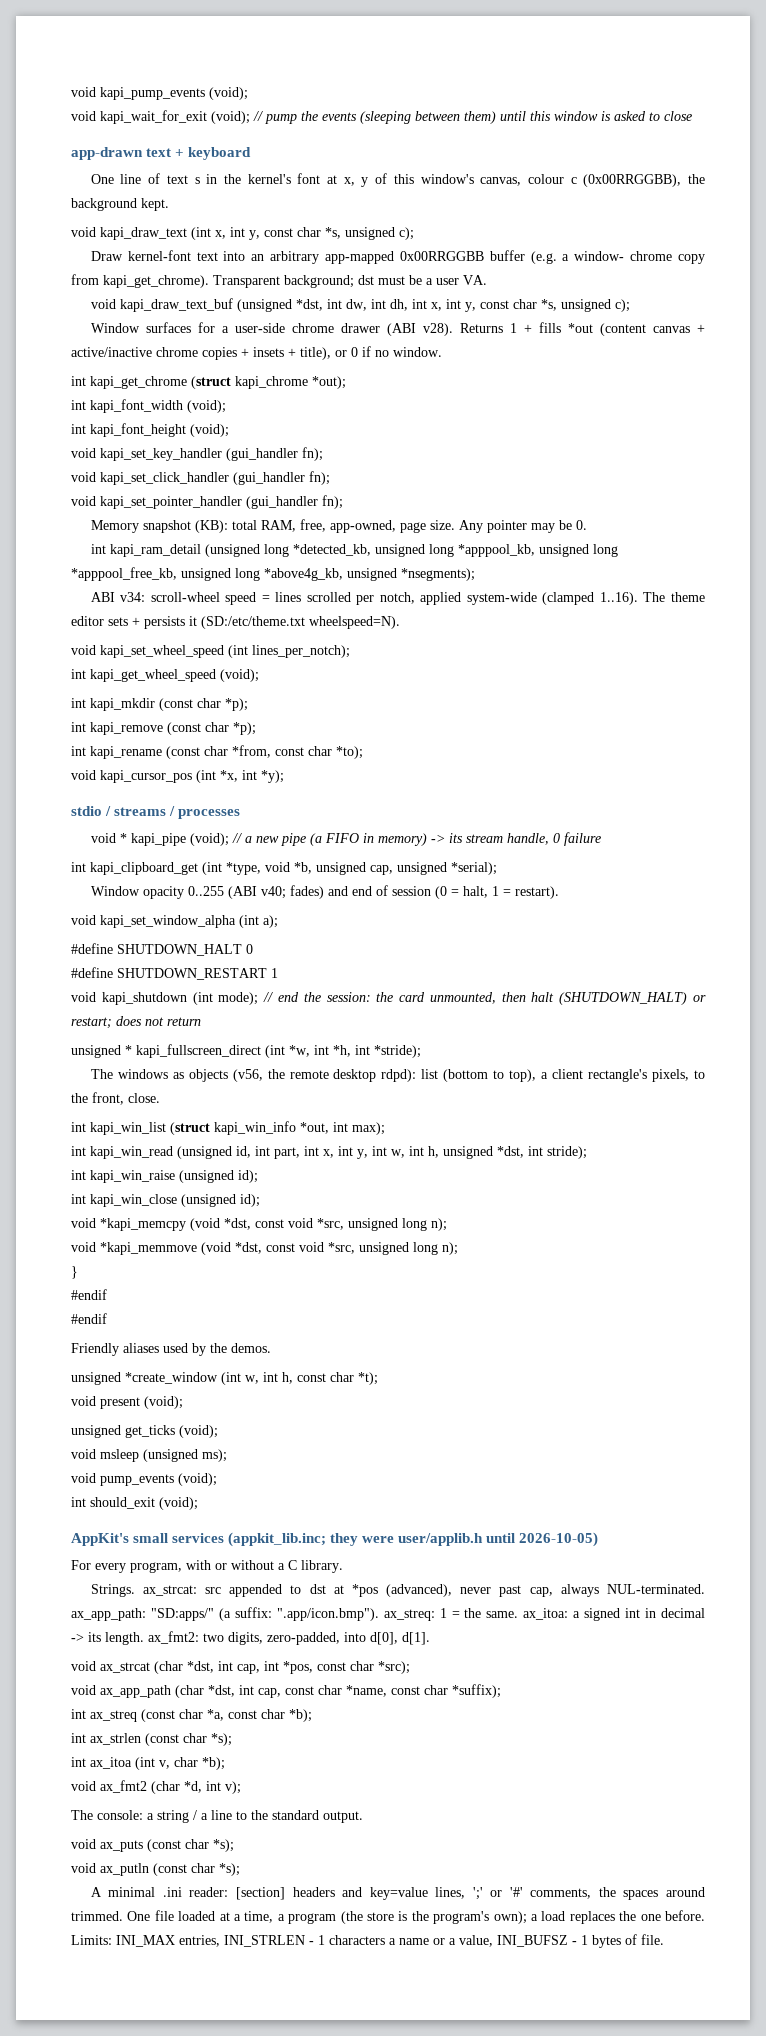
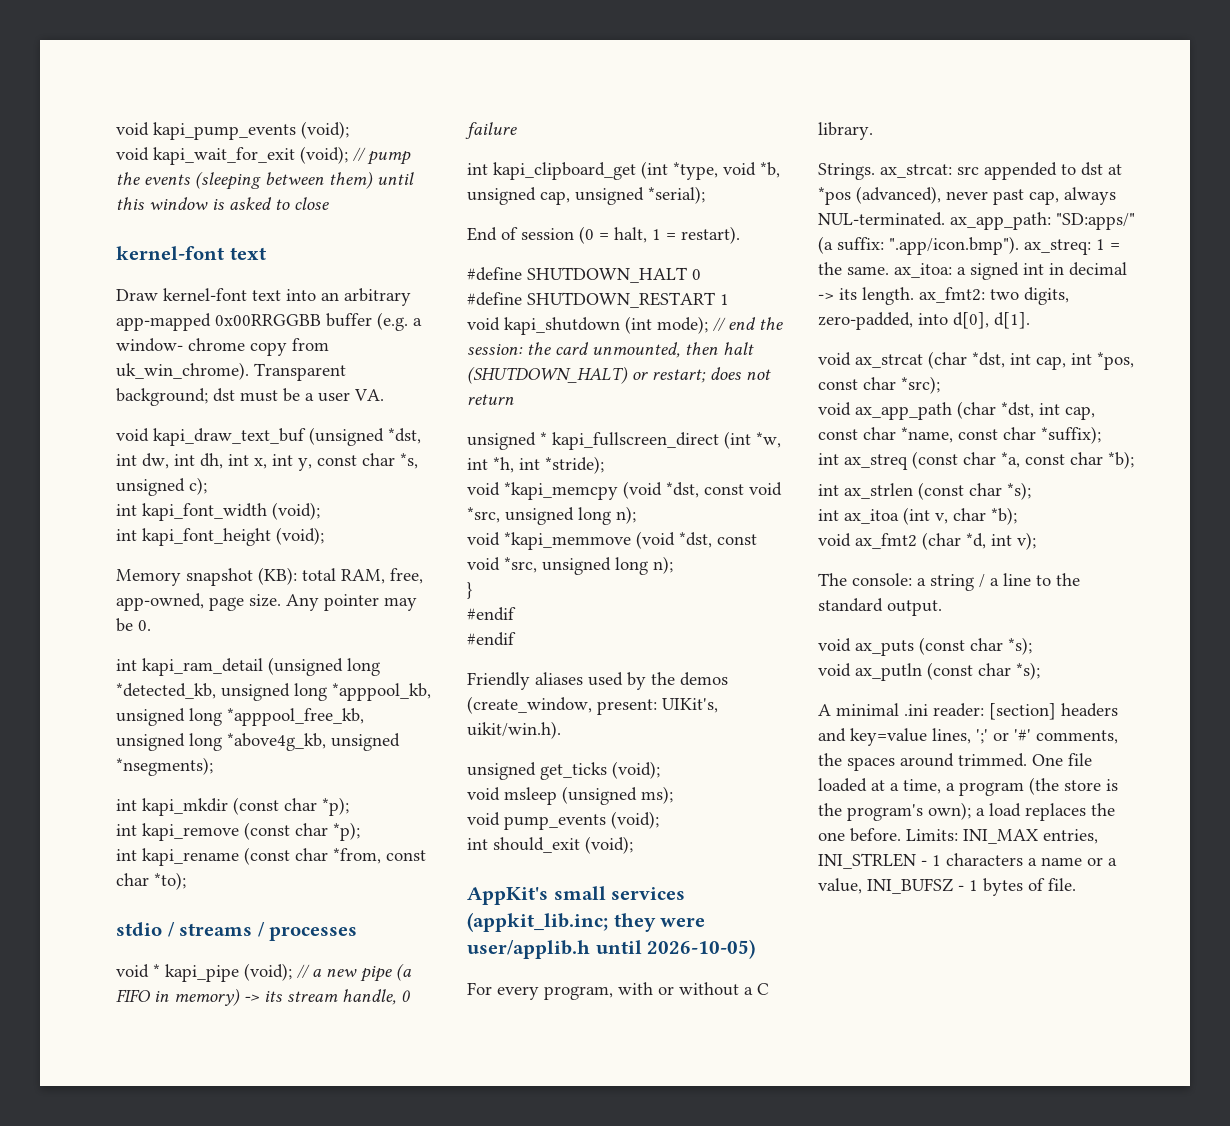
  void kapi_wait_for_exit (void); // pump the events (sleeping between them) until this window is asked to close
- app-drawn text + keyboard
- One line of text s in the kernel's font at x, y of this window's canvas, colour c (0x00RRGGBB), the background kept.
- void kapi_draw_text (int x, int y, const char *s, unsigned c);
+ kernel-font text
- Draw kernel-font text into an arbitrary app-mapped 0x00RRGGBB buffer (e.g. a window- chrome copy from kapi_get_chrome).
+ Draw kernel-font text into an arbitrary app-mapped 0x00RRGGBB buffer (e.g. a window- chrome copy from uk_win_chrome).
- Window surfaces for a user-side chrome drawer (ABI v28). Returns 1 + fills *out (content canvas + active/inactive chrome copies + insets + title), or 0 if no window.
- int kapi_get_chrome (struct kapi_chrome *out);
- void kapi_set_key_handler (gui_handler fn);
- void kapi_set_click_handler (gui_handler fn);
- void kapi_set_pointer_handler (gui_handler fn);
- ABI v34: scroll-wheel speed = lines scrolled per notch, applied system-wide (clamped 1..16). The theme editor sets + persists it (SD:/etc/theme.txt wheelspeed=N).
- void kapi_set_wheel_speed (int lines_per_notch);
- int kapi_get_wheel_speed (void);
- void kapi_cursor_pos (int *x, int *y);
- Window opacity 0..255 (ABI v40; fades) and end of session (0 = halt, 1 = restart).
+ End of session (0 = halt, 1 = restart).
- void kapi_set_window_alpha (int a);
- The windows as objects (v56, the remote desktop rdpd): list (bottom to top), a client rectangle's pixels, to the front, close.
- int kapi_win_list (struct kapi_win_info *out, int max);
- int kapi_win_read (unsigned id, int part, int x, int y, int w, int h, unsigned *dst, int stride);
- int kapi_win_raise (unsigned id);
- int kapi_win_close (unsigned id);
- Friendly aliases used by the demos.
- unsigned *create_window (int w, int h, const char *t);
- void present (void);
+ Friendly aliases used by the demos (create_window, present: UIKit's, uikit/win.h).

